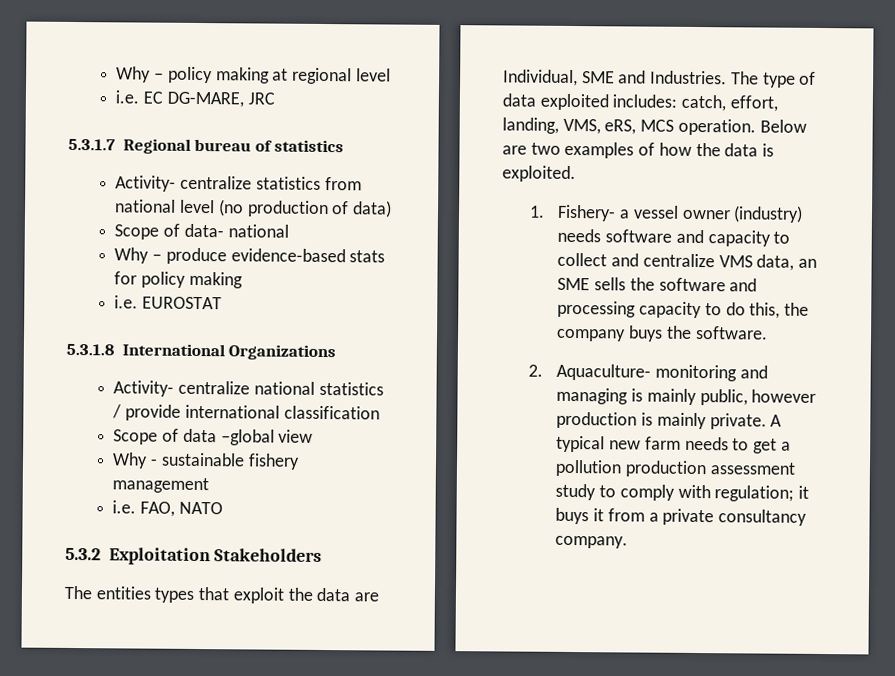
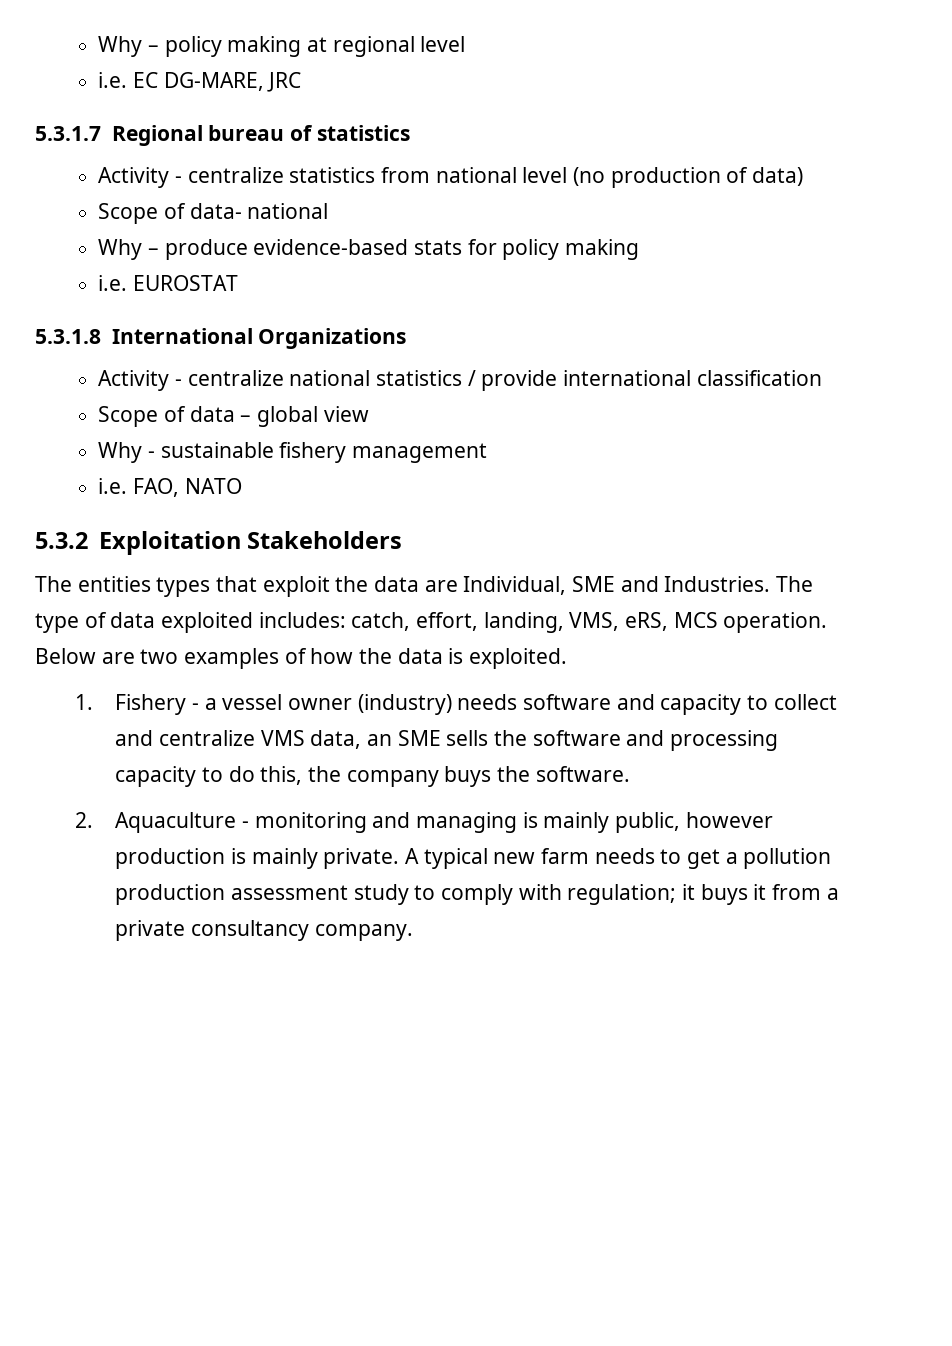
- Activity- centralize statistics from national level (no production of data)
+ Activity - centralize statistics from national level (no production of data)
- Activity- centralize national statistics / provide international classification
+ Activity - centralize national statistics / provide international classification
- Scope of data –global view
+ Scope of data – global view
- 1. Fishery- a vessel owner (industry) needs software and capacity to collect and centralize VMS data, an SME sells the software and processing capacity to do this, the company buys the software.
+ 1. Fishery - a vessel owner (industry) needs software and capacity to collect and centralize VMS data, an SME sells the software and processing capacity to do this, the company buys the software.
- 2. Aquaculture- monitoring and managing is mainly public, however production is mainly private.
+ 2. Aquaculture - monitoring and managing is mainly public, however production is mainly private.

